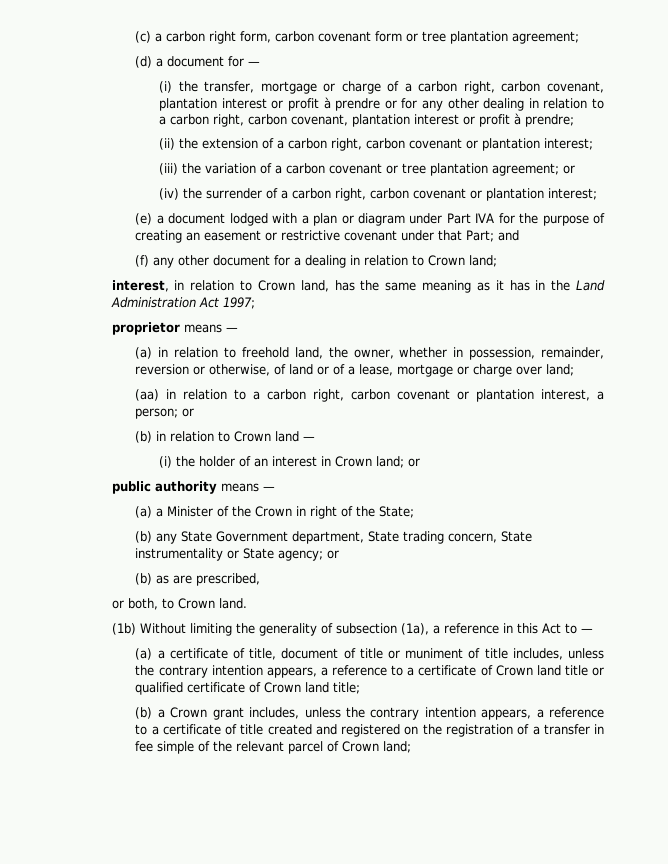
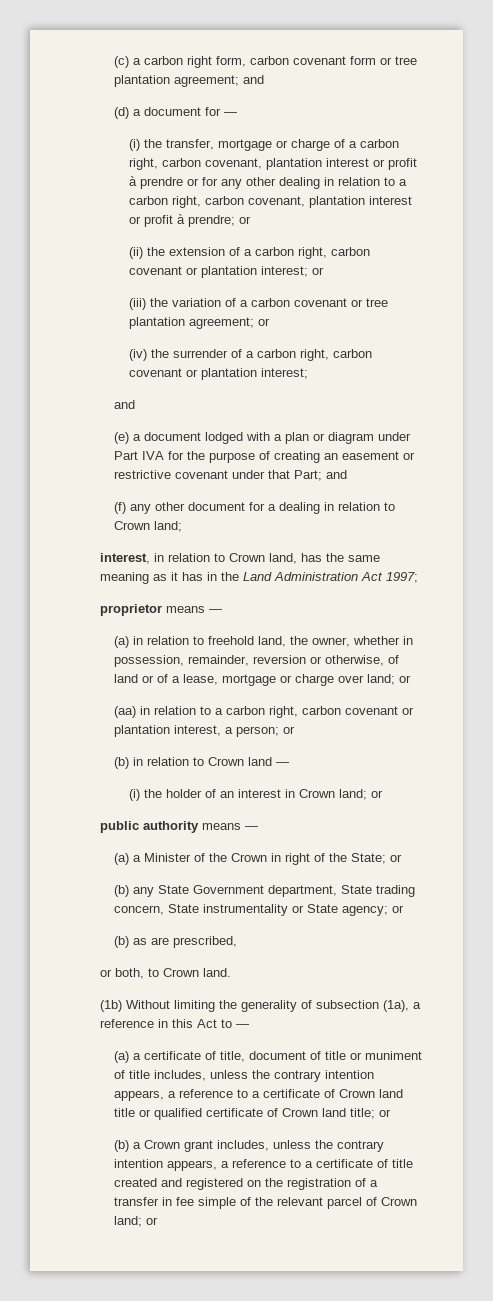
- (c) a carbon right form, carbon covenant form or tree plantation agreement;
+ (c) a carbon right form, carbon covenant form or tree plantation agreement; and
- (i) the transfer, mortgage or charge of a carbon right, carbon covenant, plantation interest or profit à prendre or for any other dealing in relation to a carbon right, carbon covenant, plantation interest or profit à prendre;
+ (i) the transfer, mortgage or charge of a carbon right, carbon covenant, plantation interest or profit à prendre or for any other dealing in relation to a carbon right, carbon covenant, plantation interest or profit à prendre; or
- (ii) the extension of a carbon right, carbon covenant or plantation interest;
+ (ii) the extension of a carbon right, carbon covenant or plantation interest; or
  (iv) the surrender of a carbon right, carbon covenant or plantation interest;
+ and
- (a) in relation to freehold land, the owner, whether in possession, remainder, reversion or otherwise, of land or of a lease, mortgage or charge over land;
+ (a) in relation to freehold land, the owner, whether in possession, remainder, reversion or otherwise, of land or of a lease, mortgage or charge over land; or
- (a) a Minister of the Crown in right of the State;
+ (a) a Minister of the Crown in right of the State; or
- (a) a certificate of title, document of title or muniment of title includes, unless the contrary intention appears, a reference to a certificate of Crown land title or qualified certificate of Crown land title;
+ (a) a certificate of title, document of title or muniment of title includes, unless the contrary intention appears, a reference to a certificate of Crown land title or qualified certificate of Crown land title; or
- (b) a Crown grant includes, unless the contrary intention appears, a reference to a certificate of title created and registered on the registration of a transfer in fee simple of the relevant parcel of Crown land;
+ (b) a Crown grant includes, unless the contrary intention appears, a reference to a certificate of title created and registered on the registration of a transfer in fee simple of the relevant parcel of Crown land; or

